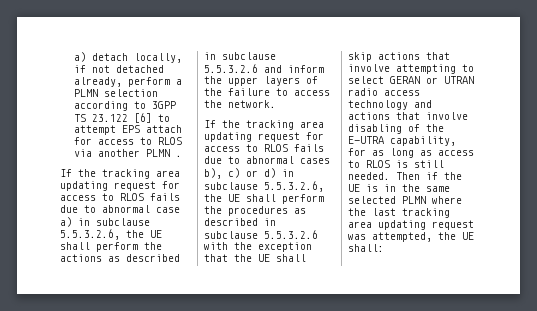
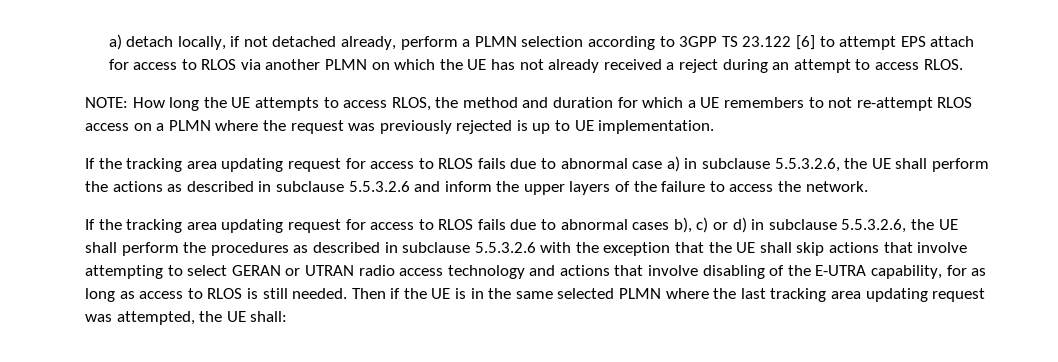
- a) detach locally, if not detached already, perform a PLMN selection according to 3GPP TS 23.122 [6] to attempt EPS attach for access to RLOS via another PLMN .
+ a) detach locally, if not detached already, perform a PLMN selection according to 3GPP TS 23.122 [6] to attempt EPS attach for access to RLOS via another PLMN on which the UE has not already received a reject during an attempt to access RLOS.
+ NOTE: How long the UE attempts to access RLOS, the method and duration for which a UE remembers to not re-attempt RLOS access on a PLMN where the request was previously rejected is up to UE implementation.

